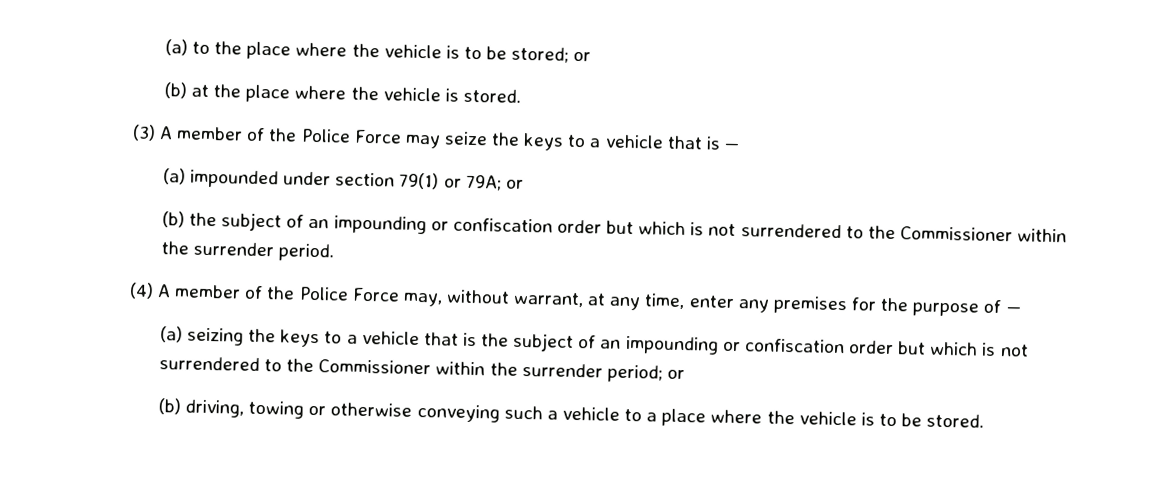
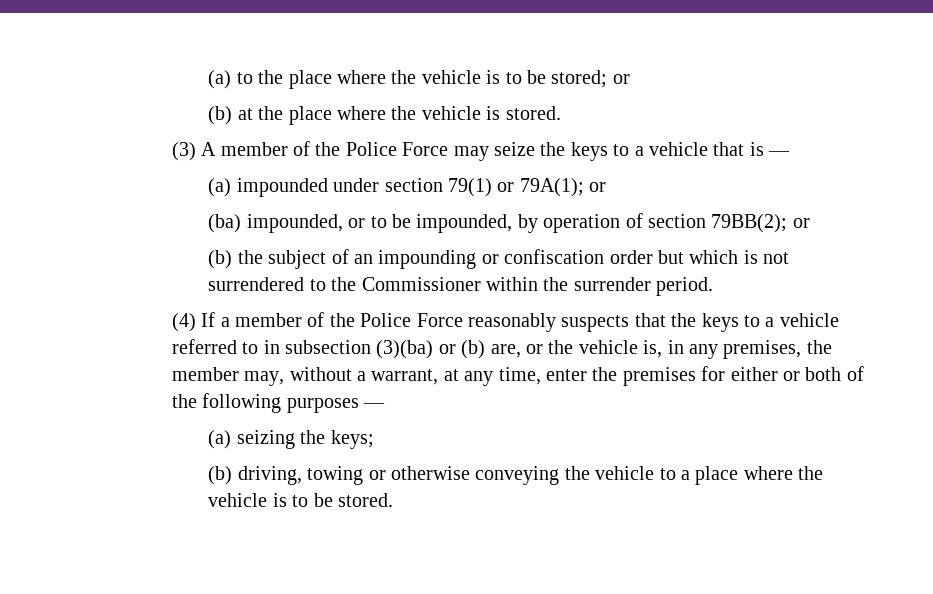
- (a) impounded under section 79(1) or 79A; or
+ (a) impounded under section 79(1) or 79A(1); or
+ (ba) impounded, or to be impounded, by operation of section 79BB(2); or
- (4) A member of the Police Force may, without warrant, at any time, enter any premises for the purpose of —
- (a) seizing the keys to a vehicle that is the subject of an impounding or confiscation order but which is not surrendered to the Commissioner within the surrender period; or
+ (4) If a member of the Police Force reasonably suspects that the keys to a vehicle referred to in subsection (3)(ba) or (b) are, or the vehicle is, in any premises, the member may, without a warrant, at any time, enter the premises for either or both of the following purposes —
+ (a) seizing the keys;
- (b) driving, towing or otherwise conveying such a vehicle to a place where the vehicle is to be stored.
+ (b) driving, towing or otherwise conveying the vehicle to a place where the vehicle is to be stored.

